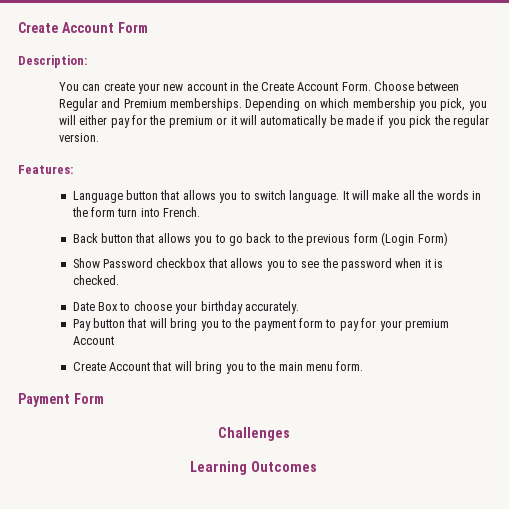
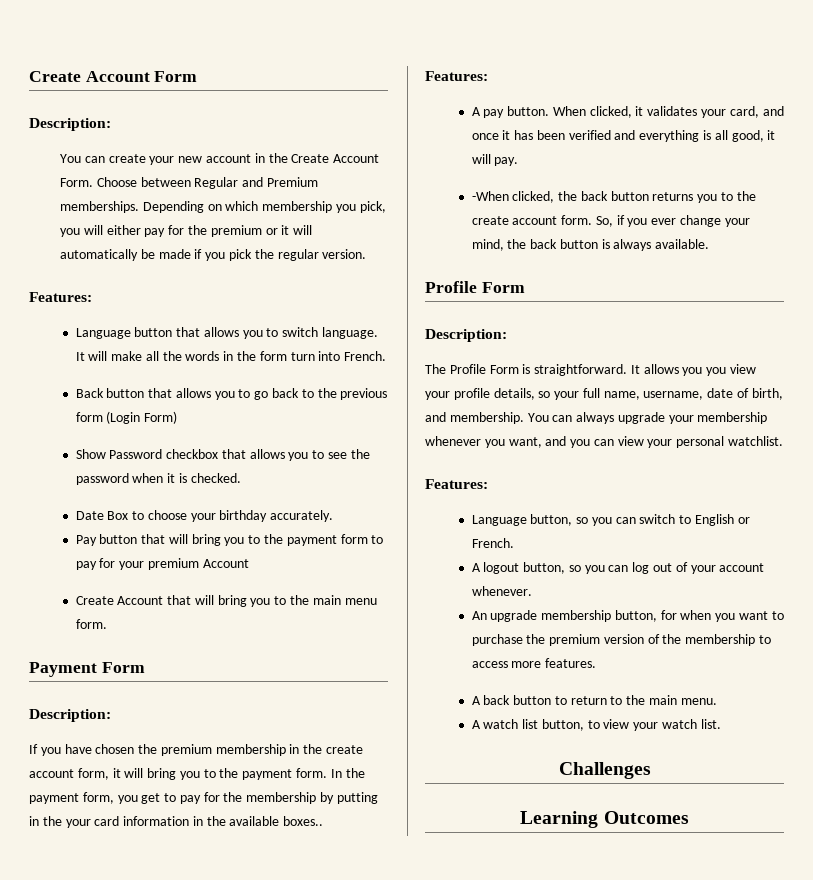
  Payment Form
+ Description:
+ If you have chosen the premium membership in the create account form, it will bring you to the payment form. In the payment form, you get to pay for the membership by putting in the your card information in the available boxes..
+ Features:
+ A pay button. When clicked, it validates your card, and once it has been verified and everything is all good, it will pay.
+ -When clicked, the back button returns you to the create account form. So, if you ever change your mind, the back button is always available.
+ Profile Form
+ Description:
+ The Profile Form is straightforward. It allows you you view your profile details, so your full name, username, date of birth, and membership. You can always upgrade your membership whenever you want, and you can view your personal watchlist.
+ Features:
+ Language button, so you can switch to English or French.
+ A logout button, so you can log out of your account whenever.
+ An upgrade membership button, for when you want to purchase the premium version of the membership to access more features.
+ A back button to return to the main menu.
+ A watch list button, to view your watch list.

